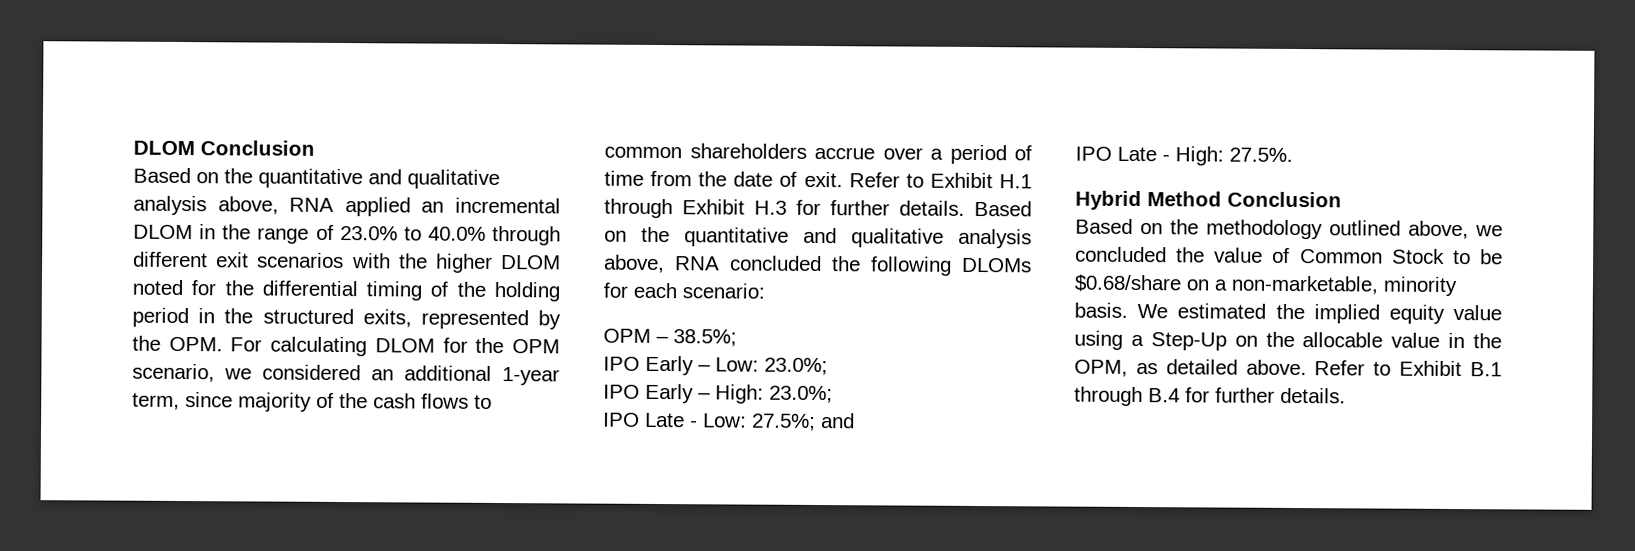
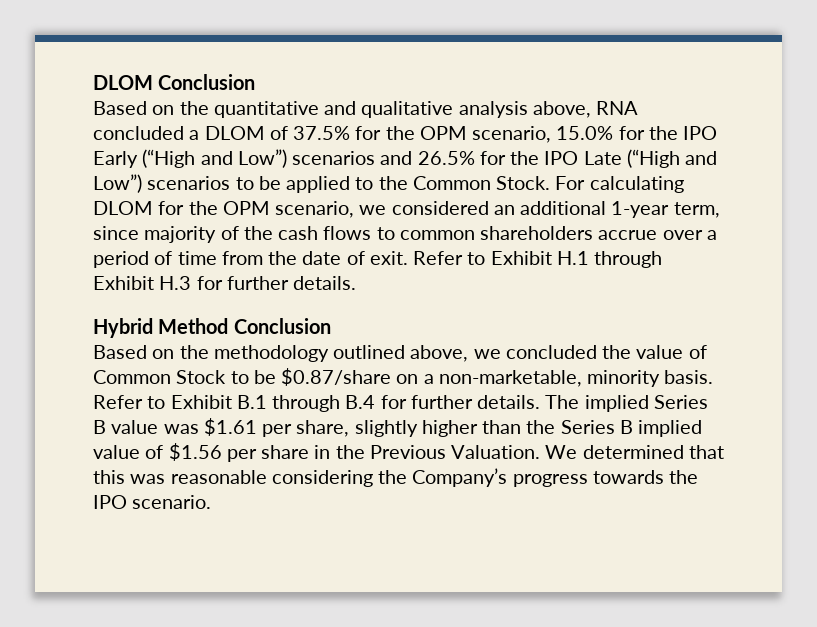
- Based on the quantitative and qualitative analysis above, RNA applied an incremental DLOM in the range of 23.0% to 40.0% through different exit scenarios with the higher DLOM noted for the differential timing of the holding period in the structured exits, represented by the OPM. For calculating DLOM for the OPM scenario, we considered an additional 1-year term, since majority of the cash flows to common shareholders accrue over a period of time from the date of exit.
+ Based on the quantitative and qualitative analysis above, RNA concluded a DLOM of 37.5% for the OPM scenario, 15.0% for the IPO Early (“High and Low”) scenarios and 26.5% for the IPO Late (“High and Low”) scenarios to be applied to the Common Stock. For calculating DLOM for the OPM scenario, we considered an additional 1-year term, since majority of the cash flows to common shareholders accrue over a period of time from the date of exit.
- Based on the quantitative and qualitative analysis above, RNA concluded the following DLOMs for each scenario:
- OPM – 38.5%;
- IPO Early – Low: 23.0%;
- IPO Early – High: 23.0%;
- IPO Late - Low: 27.5%; and
- IPO Late - High: 27.5%.
- Based on the methodology outlined above, we concluded the value of Common Stock to be $0.68/share on a non-marketable, minority basis.
+ Based on the methodology outlined above, we concluded the value of Common Stock to be $0.87/share on a non-marketable, minority basis.
- We estimated the implied equity value using a Step-Up on the allocable value in the OPM, as detailed above.
+ The implied Series B value was $1.61 per share, slightly higher than the Series B implied value of $1.56 per share in the Previous Valuation. We determined that this was reasonable considering the Company’s progress towards the IPO scenario.

